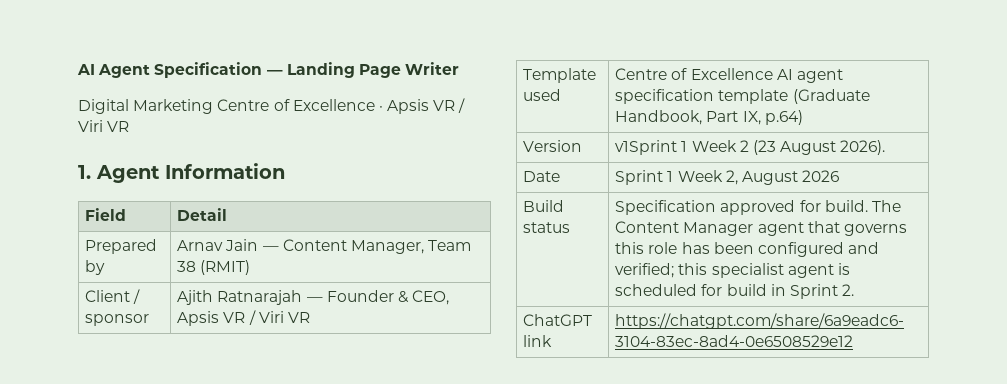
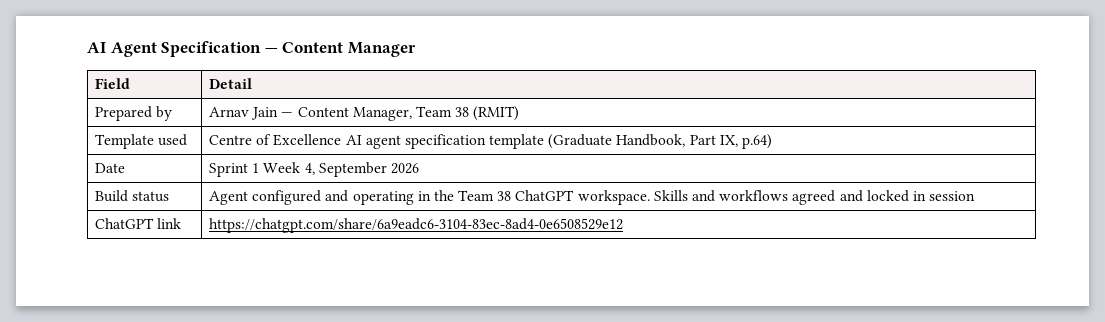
- AI Agent Specification — Landing Page Writer
- Digital Marketing Centre of Excellence · Apsis VR / Viri VR
- 1. Agent Information
+ AI Agent Specification — Content Manager
- Client / sponsor | Ajith Ratnarajah — Founder & CEO, Apsis VR / Viri VR
- Version | v1Sprint 1 Week 2 (23 August 2026).
- Date | Sprint 1 Week 2, August 2026
+ Date | Sprint 1 Week 4, September 2026
- Build status | Specification approved for build. The Content Manager agent that governs this role has been configured and verified; this specialist agent is scheduled for build in Sprint 2.
+ Build status | Agent configured and operating in the Team 38 ChatGPT workspace. Skills and workflows agreed and locked in session

